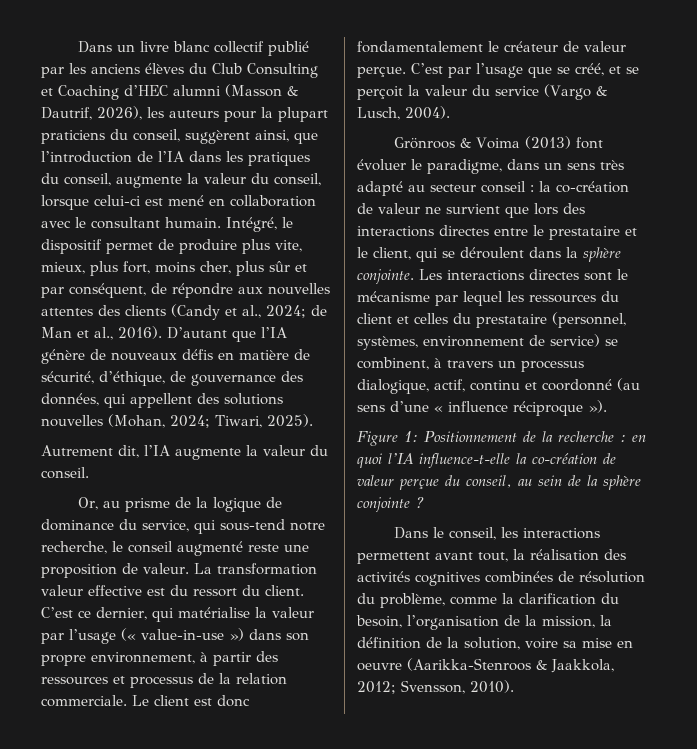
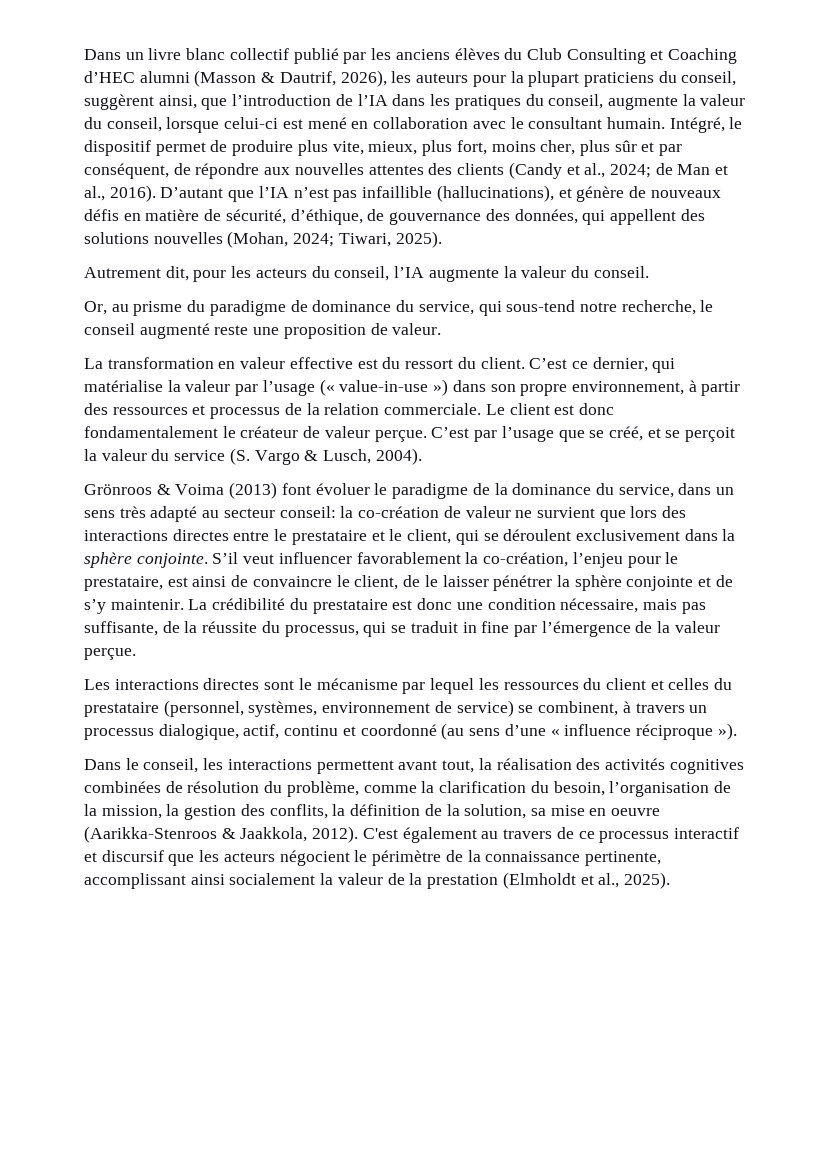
- D’autant que l’IA génère de nouveaux défis en matière de sécurité, d’éthique, de gouvernance des données, qui appellent des solutions nouvelles (Mohan, 2024; Tiwari, 2025).
+ D’autant que l’IA n’est pas infaillible (hallucinations), et génère de nouveaux défis en matière de sécurité, d’éthique, de gouvernance des données, qui appellent des solutions nouvelles (Mohan, 2024; Tiwari, 2025).
- Autrement dit, l’IA augmente la valeur du conseil.
+ Autrement dit, pour les acteurs du conseil, l’IA augmente la valeur du conseil.
- Or, au prisme de la logique de dominance du service, qui sous-tend notre recherche, le conseil augmenté reste une proposition de valeur. La transformation valeur effective est du ressort du client.
+ Or, au prisme du paradigme de dominance du service, qui sous-tend notre recherche, le conseil augmenté reste une proposition de valeur.
+ La transformation en valeur effective est du ressort du client.
- C’est par l’usage que se créé, et se perçoit la valeur du service (Vargo & Lusch, 2004).
+ C’est par l’usage que se créé, et se perçoit la valeur du service (S. Vargo & Lusch, 2004).
- Grönroos & Voima (2013) font évoluer le paradigme, dans un sens très adapté au secteur conseil : la co-création de valeur ne survient que lors des interactions directes entre le prestataire et le client, qui se déroulent dans la sphère conjointe. Les interactions directes sont le mécanisme par lequel les ressources du client et celles du prestataire (personnel, systèmes, environnement de service) se combinent, à travers un processus dialogique, actif, continu et coordonné (au sens d’une « influence réciproque »).
+ Grönroos & Voima (2013) font évoluer le paradigme de la dominance du service, dans un sens très adapté au secteur conseil: la co-création de valeur ne survient que lors des interactions directes entre le prestataire et le client, qui se déroulent exclusivement dans la sphère conjointe. S’il veut influencer favorablement la co-création, l’enjeu pour le prestataire, est ainsi de convaincre le client, de le laisser pénétrer la sphère conjointe et de s’y maintenir. La crédibilité du prestataire est donc une condition nécessaire, mais pas suffisante, de la réussite du processus, qui se traduit in fine par l’émergence de la valeur perçue.
+ Les interactions directes sont le mécanisme par lequel les ressources du client et celles du prestataire (personnel, systèmes, environnement de service) se combinent, à travers un processus dialogique, actif, continu et coordonné (au sens d’une « influence réciproque »).
- Figure 1: Positionnement de la recherche : en quoi l’IA influence-t-elle la co-création de valeur perçue du conseil, au sein de la sphère conjointe ?
- Dans le conseil, les interactions permettent avant tout, la réalisation des activités cognitives combinées de résolution du problème, comme la clarification du besoin, l’organisation de la mission, la définition de la solution, voire sa mise en oeuvre (Aarikka-Stenroos & Jaakkola, 2012; Svensson, 2010).
+ Dans le conseil, les interactions permettent avant tout, la réalisation des activités cognitives combinées de résolution du problème, comme la clarification du besoin, l’organisation de la mission, la gestion des conflits, la définition de la solution, sa mise en oeuvre (Aarikka-Stenroos & Jaakkola, 2012). C'est également au travers de ce processus interactif et discursif que les acteurs négocient le périmètre de la connaissance pertinente, accomplissant ainsi socialement la valeur de la prestation (Elmholdt et al., 2025).

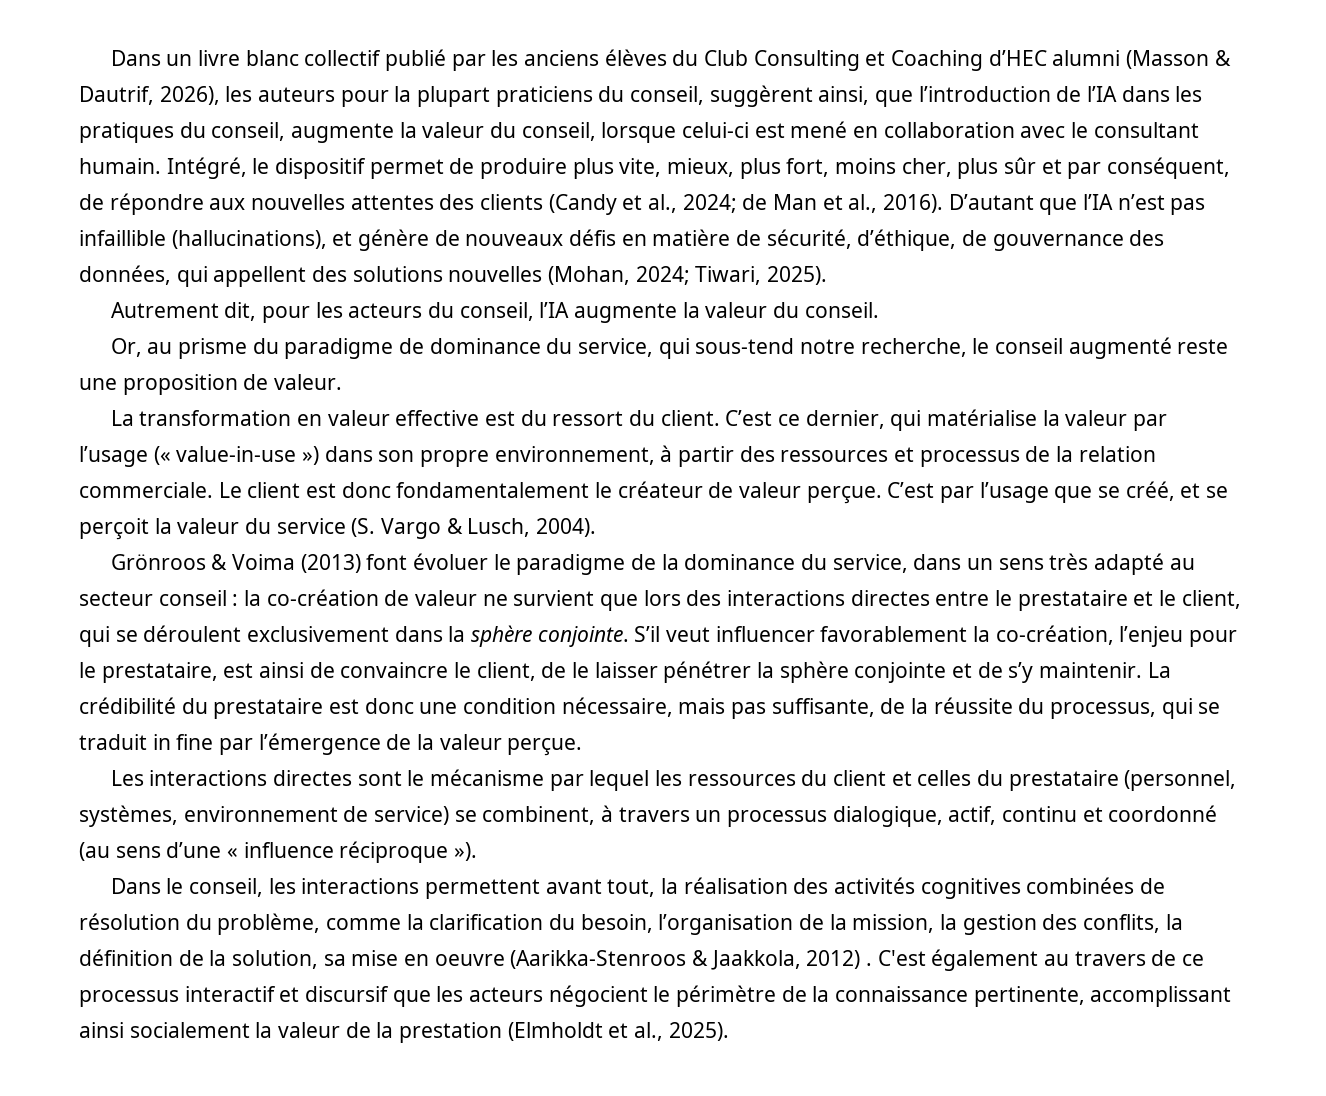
- Grönroos & Voima (2013) font évoluer le paradigme de la dominance du service, dans un sens très adapté au secteur conseil: la co-création de valeur ne survient que lors des interactions directes entre le prestataire et le client, qui se déroulent exclusivement dans la sphère conjointe.
+ Grönroos & Voima (2013) font évoluer le paradigme de la dominance du service, dans un sens très adapté au secteur conseil : la co-création de valeur ne survient que lors des interactions directes entre le prestataire et le client, qui se déroulent exclusivement dans la sphère conjointe.
- Dans le conseil, les interactions permettent avant tout, la réalisation des activités cognitives combinées de résolution du problème, comme la clarification du besoin, l’organisation de la mission, la gestion des conflits, la définition de la solution, sa mise en oeuvre (Aarikka-Stenroos & Jaakkola, 2012).
+ Dans le conseil, les interactions permettent avant tout, la réalisation des activités cognitives combinées de résolution du problème, comme la clarification du besoin, l’organisation de la mission, la gestion des conflits, la définition de la solution, sa mise en oeuvre (Aarikka-Stenroos & Jaakkola, 2012) .

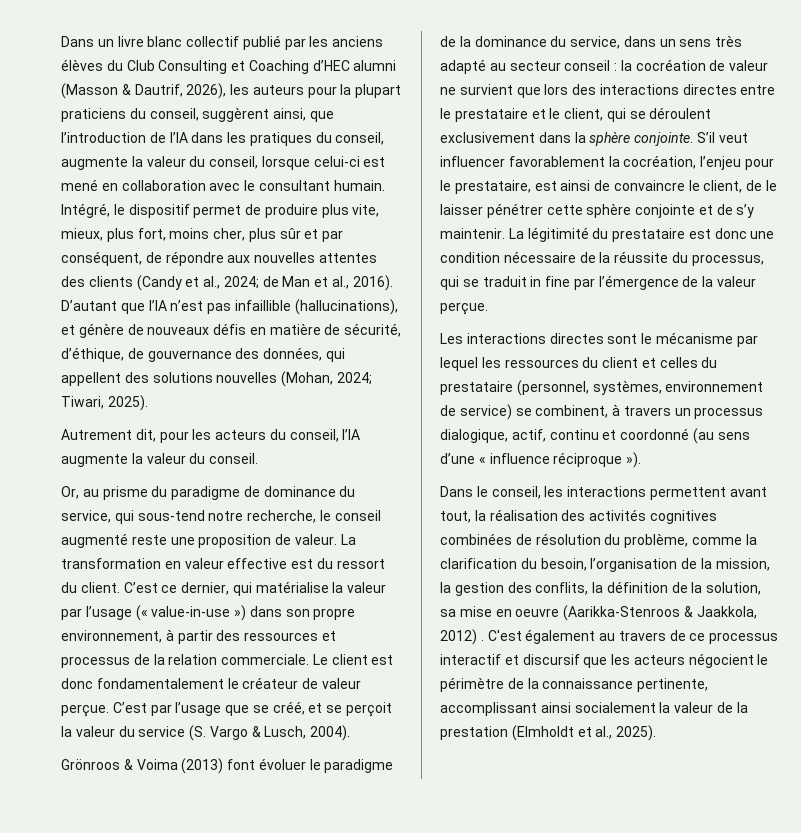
- Or, au prisme du paradigme de dominance du service, qui sous-tend notre recherche, le conseil augmenté reste une proposition de valeur.
- La transformation en valeur effective est du ressort du client.
+ Or, au prisme du paradigme de dominance du service, qui sous-tend notre recherche, le conseil augmenté reste une proposition de valeur. La transformation en valeur effective est du ressort du client.
- Grönroos & Voima (2013) font évoluer le paradigme de la dominance du service, dans un sens très adapté au secteur conseil : la co-création de valeur ne survient que lors des interactions directes entre le prestataire et le client, qui se déroulent exclusivement dans la sphère conjointe.
+ Grönroos & Voima (2013) font évoluer le paradigme de la dominance du service, dans un sens très adapté au secteur conseil : la cocréation de valeur ne survient que lors des interactions directes entre le prestataire et le client, qui se déroulent exclusivement dans la sphère conjointe.
- S’il veut influencer favorablement la co-création, l’enjeu pour le prestataire, est ainsi de convaincre le client, de le laisser pénétrer la sphère conjointe et de s’y maintenir.
+ S’il veut influencer favorablement la cocréation, l’enjeu pour le prestataire, est ainsi de convaincre le client, de le laisser pénétrer cette sphère conjointe et de s’y maintenir.
- La crédibilité du prestataire est donc une condition nécessaire, mais pas suffisante, de la réussite du processus, qui se traduit in fine par l’émergence de la valeur perçue.
+ La légitimité du prestataire est donc une condition nécessaire de la réussite du processus, qui se traduit in fine par l’émergence de la valeur perçue.

